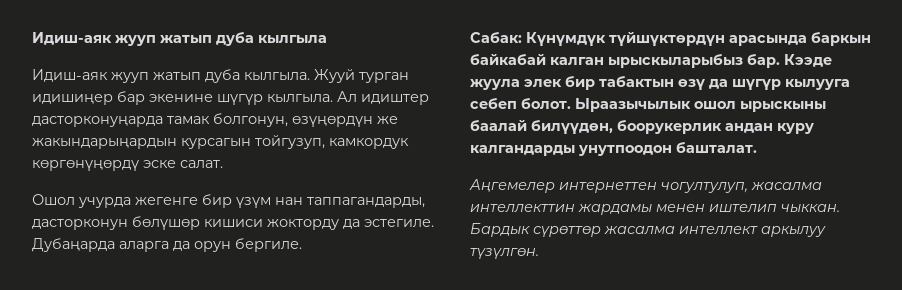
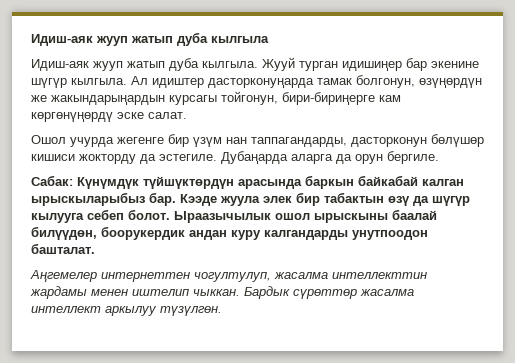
- Ал идиштер дасторконуңарда тамак болгонун, өзүңөрдүн же жакындарыңардын курсагын тойгузуп, камкордук көргөнүңөрдү эске салат.
+ Ал идиштер дасторконуңарда тамак болгонун, өзүңөрдүн же жакындарыңардын курсагы тойгонун, бири-бириңерге кам көргөнүңөрдү эске салат.
- Ыраазычылык ошол ырыскыны баалай билүүдөн, боорукерлик андан куру калгандарды унутпоодон башталат.
+ Ыраазычылык ошол ырыскыны баалай билүүдөн, боорукердик андан куру калгандарды унутпоодон башталат.

